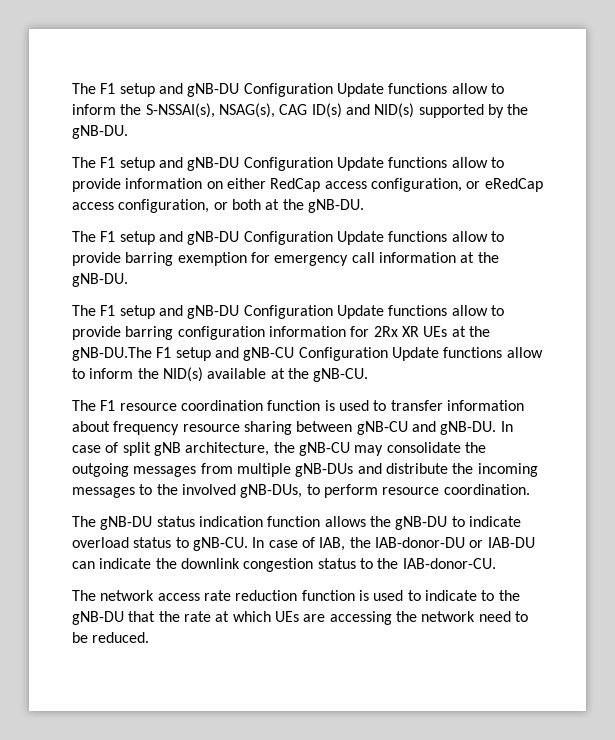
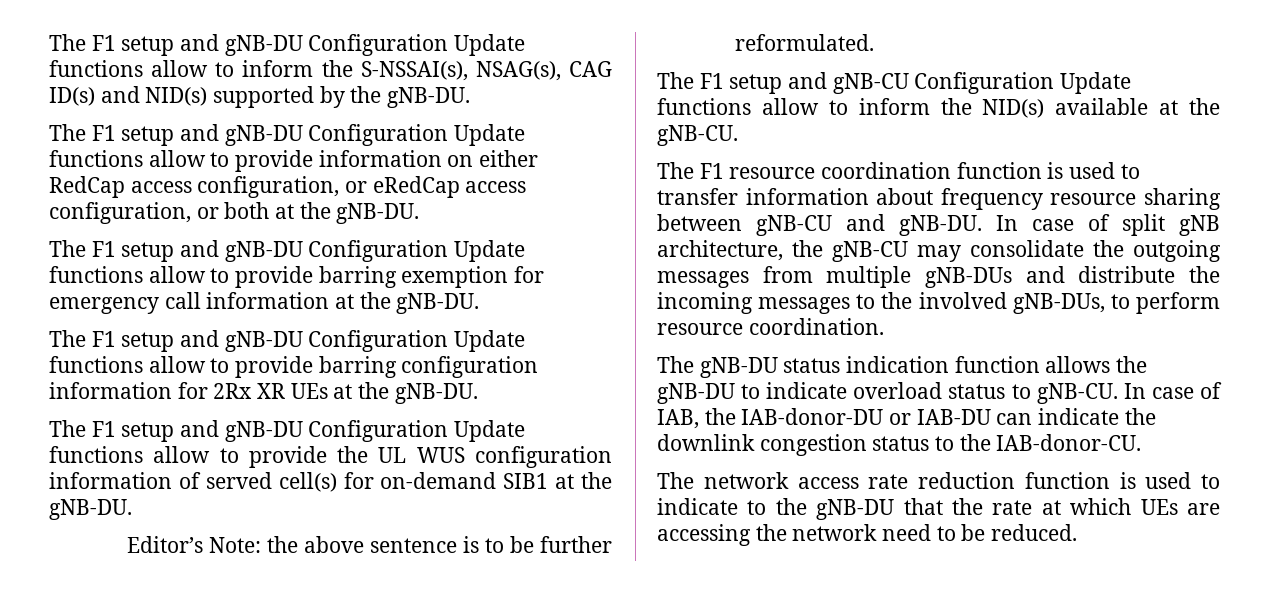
- The F1 setup and gNB-DU Configuration Update functions allow to provide barring configuration information for 2Rx XR UEs at the gNB-DU.The F1 setup and gNB-CU Configuration Update functions allow to inform the NID(s) available at the gNB-CU.
+ The F1 setup and gNB-DU Configuration Update functions allow to provide barring configuration information for 2Rx XR UEs at the gNB-DU.
+ The F1 setup and gNB-DU Configuration Update functions allow to provide the UL WUS configuration information of served cell(s) for on-demand SIB1 at the gNB-DU.
+ Editor’s Note: the above sentence is to be further reformulated.
+ The F1 setup and gNB-CU Configuration Update functions allow to inform the NID(s) available at the gNB-CU.

